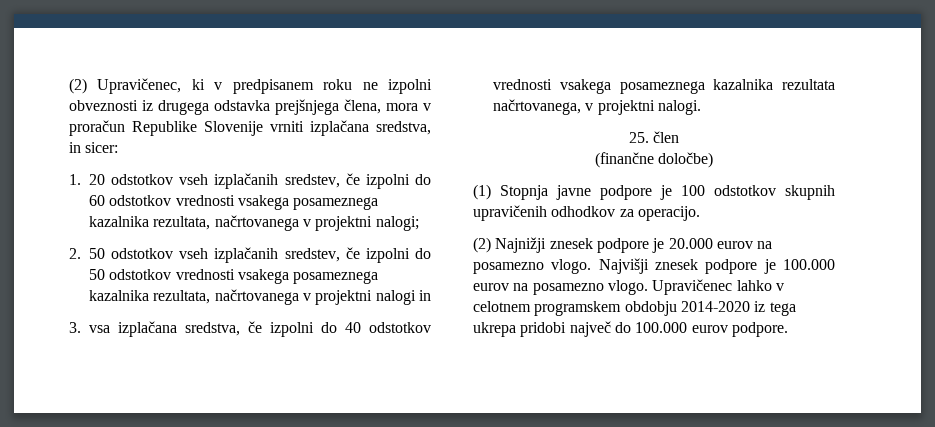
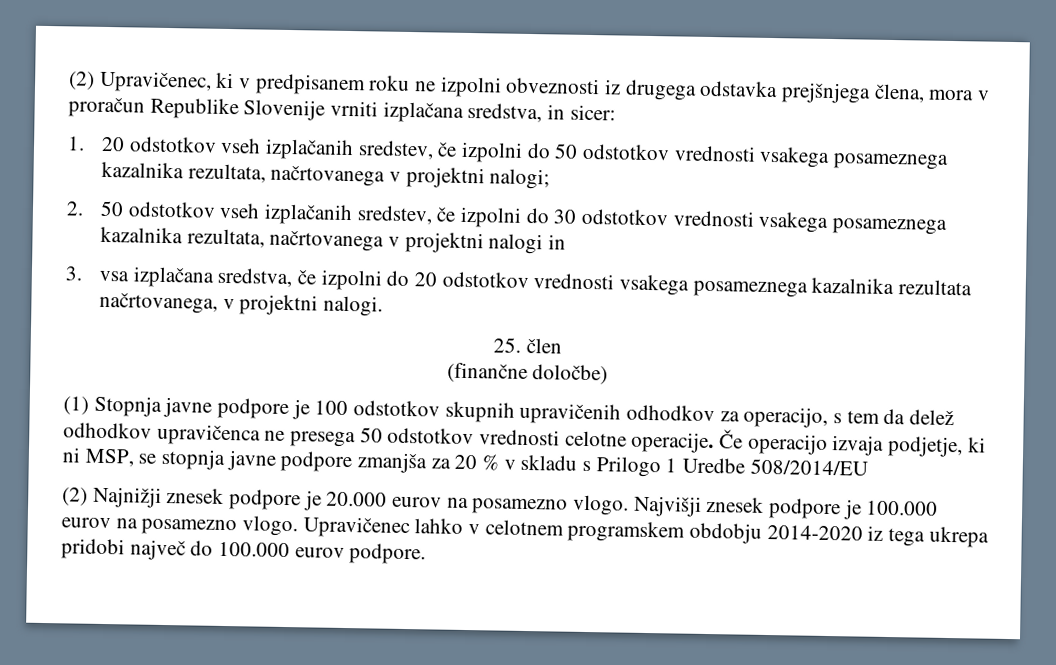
- 1. 20 odstotkov vseh izplačanih sredstev, če izpolni do 60 odstotkov vrednosti vsakega posameznega kazalnika rezultata, načrtovanega v projektni nalogi;
+ 1. 20 odstotkov vseh izplačanih sredstev, če izpolni do 50 odstotkov vrednosti vsakega posameznega kazalnika rezultata, načrtovanega v projektni nalogi;
- 2. 50 odstotkov vseh izplačanih sredstev, če izpolni do 50 odstotkov vrednosti vsakega posameznega kazalnika rezultata, načrtovanega v projektni nalogi in
+ 2. 50 odstotkov vseh izplačanih sredstev, če izpolni do 30 odstotkov vrednosti vsakega posameznega kazalnika rezultata, načrtovanega v projektni nalogi in
- 3. vsa izplačana sredstva, če izpolni do 40 odstotkov vrednosti vsakega posameznega kazalnika rezultata načrtovanega, v projektni nalogi.
+ 3. vsa izplačana sredstva, če izpolni do 20 odstotkov vrednosti vsakega posameznega kazalnika rezultata načrtovanega, v projektni nalogi.
- (1) Stopnja javne podpore je 100 odstotkov skupnih upravičenih odhodkov za operacijo.
+ (1) Stopnja javne podpore je 100 odstotkov skupnih upravičenih odhodkov za operacijo, s tem da delež odhodkov upravičenca ne presega 50 odstotkov vrednosti celotne operacije. Če operacijo izvaja podjetje, ki ni MSP, se stopnja javne podpore zmanjša za 20 % v skladu s Prilogo 1 Uredbe 508/2014/EU

